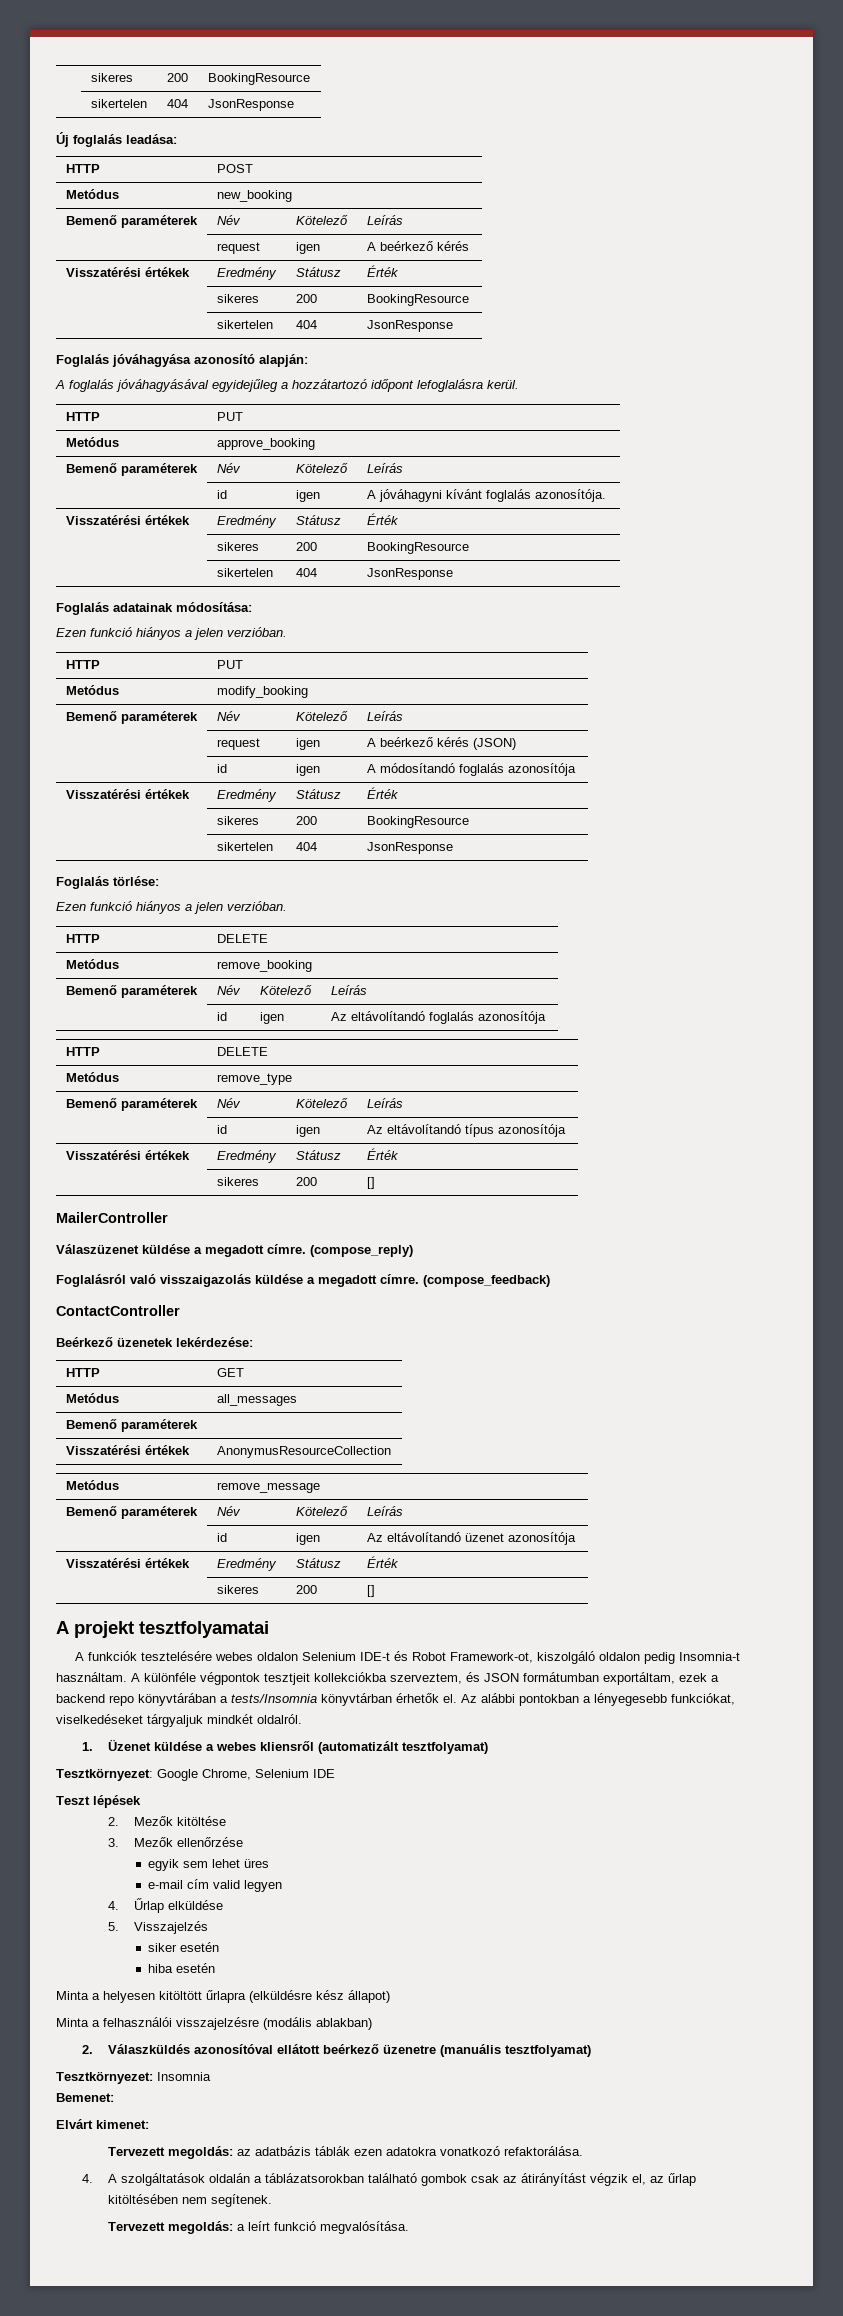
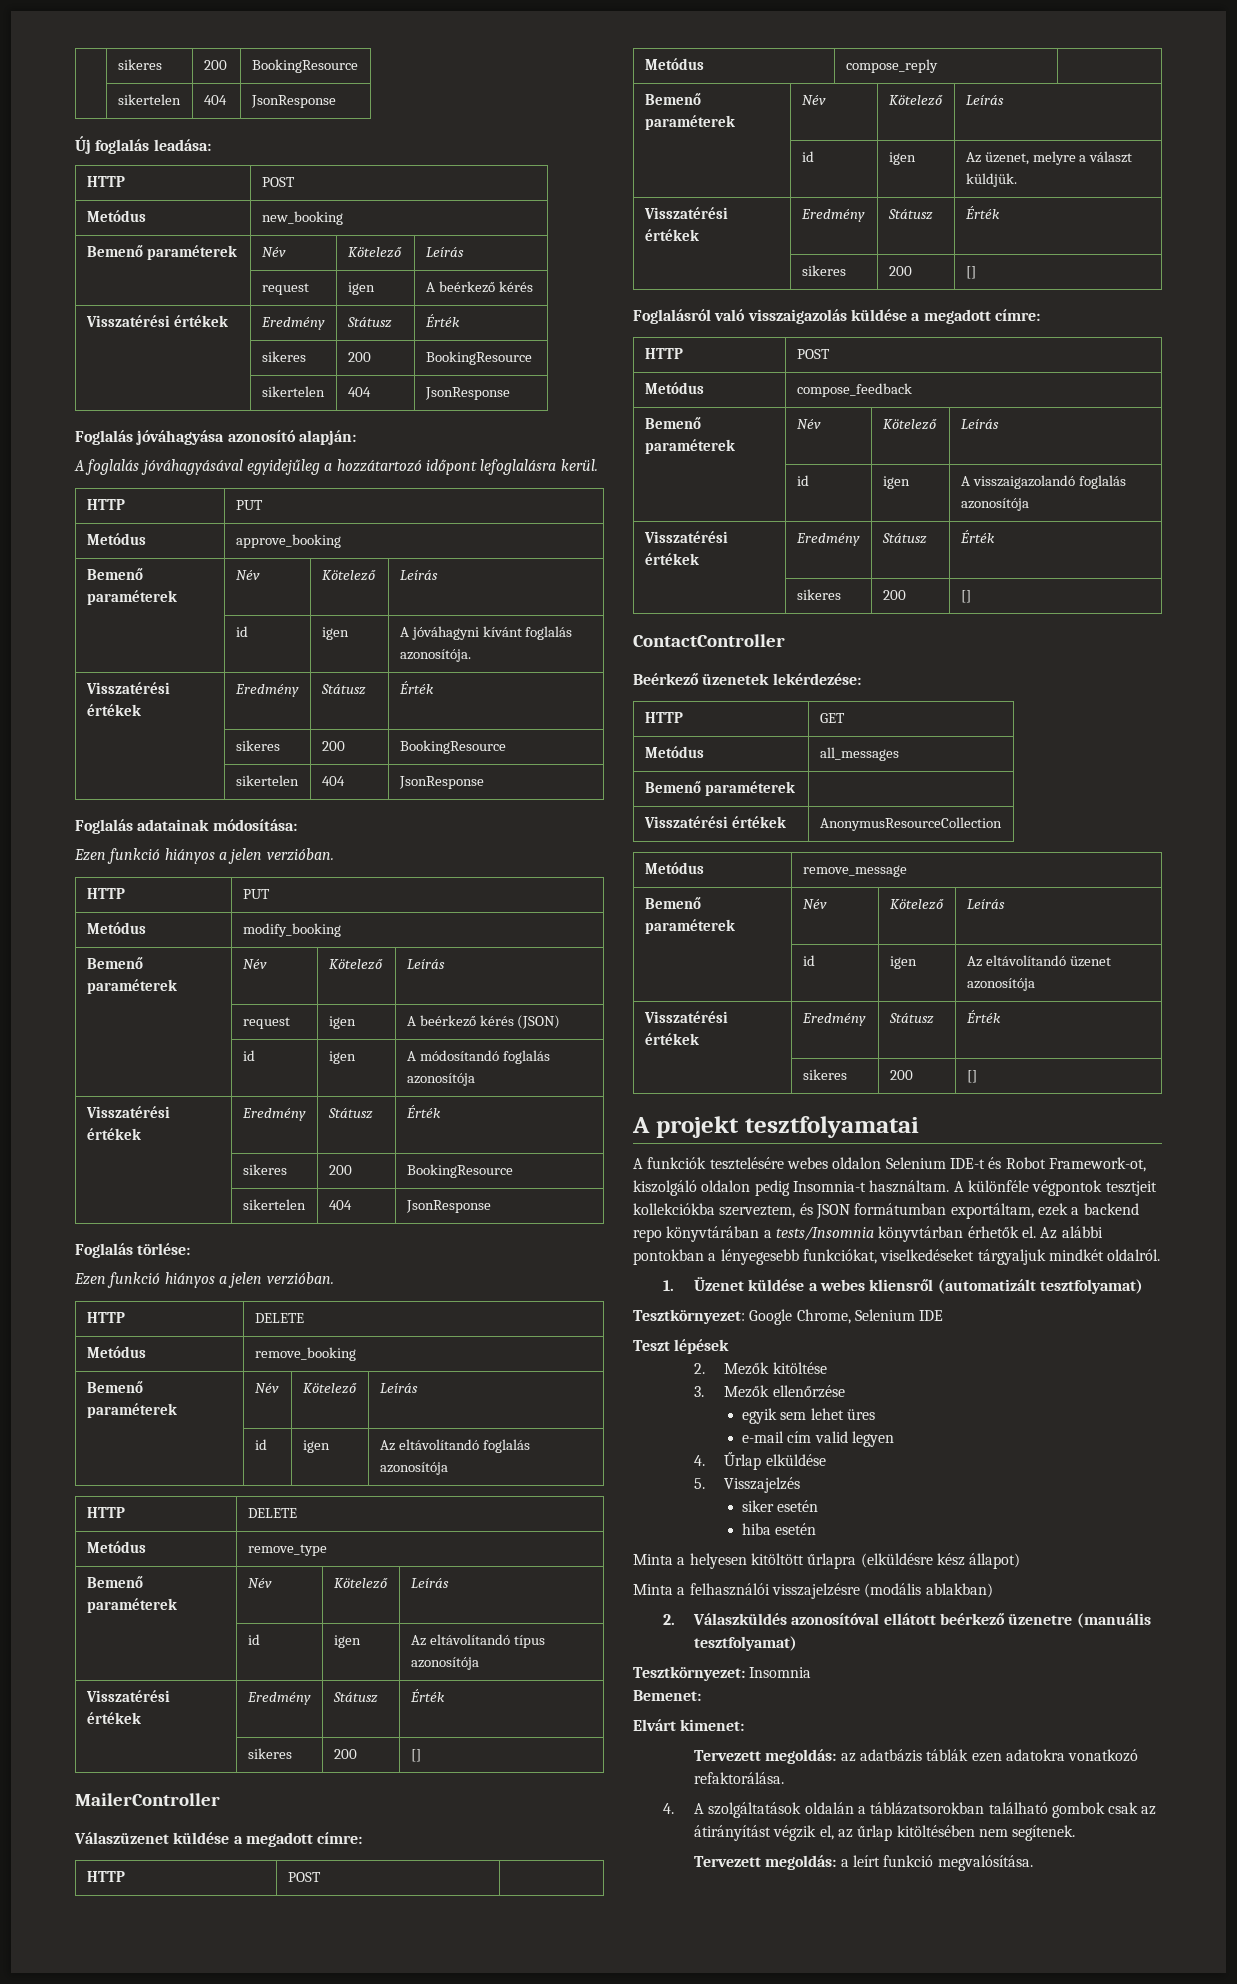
- Válaszüzenet küldése a megadott címre. (compose_reply)
+ Válaszüzenet küldése a megadott címre:
+ HTTP | POST |
+ Metódus | compose_reply |
+ Bemenő paraméterek | Név | Kötelező | Leírás
+ | id | igen | Az üzenet, melyre a választ küldjük.
+ Visszatérési értékek | Eredmény | Státusz | Érték
+ | sikeres | 200 | []
- Foglalásról való visszaigazolás küldése a megadott címre. (compose_feedback)
+ Foglalásról való visszaigazolás küldése a megadott címre:
+ HTTP | POST
+ Metódus | compose_feedback
+ Bemenő paraméterek | Név | Kötelező | Leírás
+ | id | igen | A visszaigazolandó foglalás azonosítója
+ Visszatérési értékek | Eredmény | Státusz | Érték
+ | sikeres | 200 | []

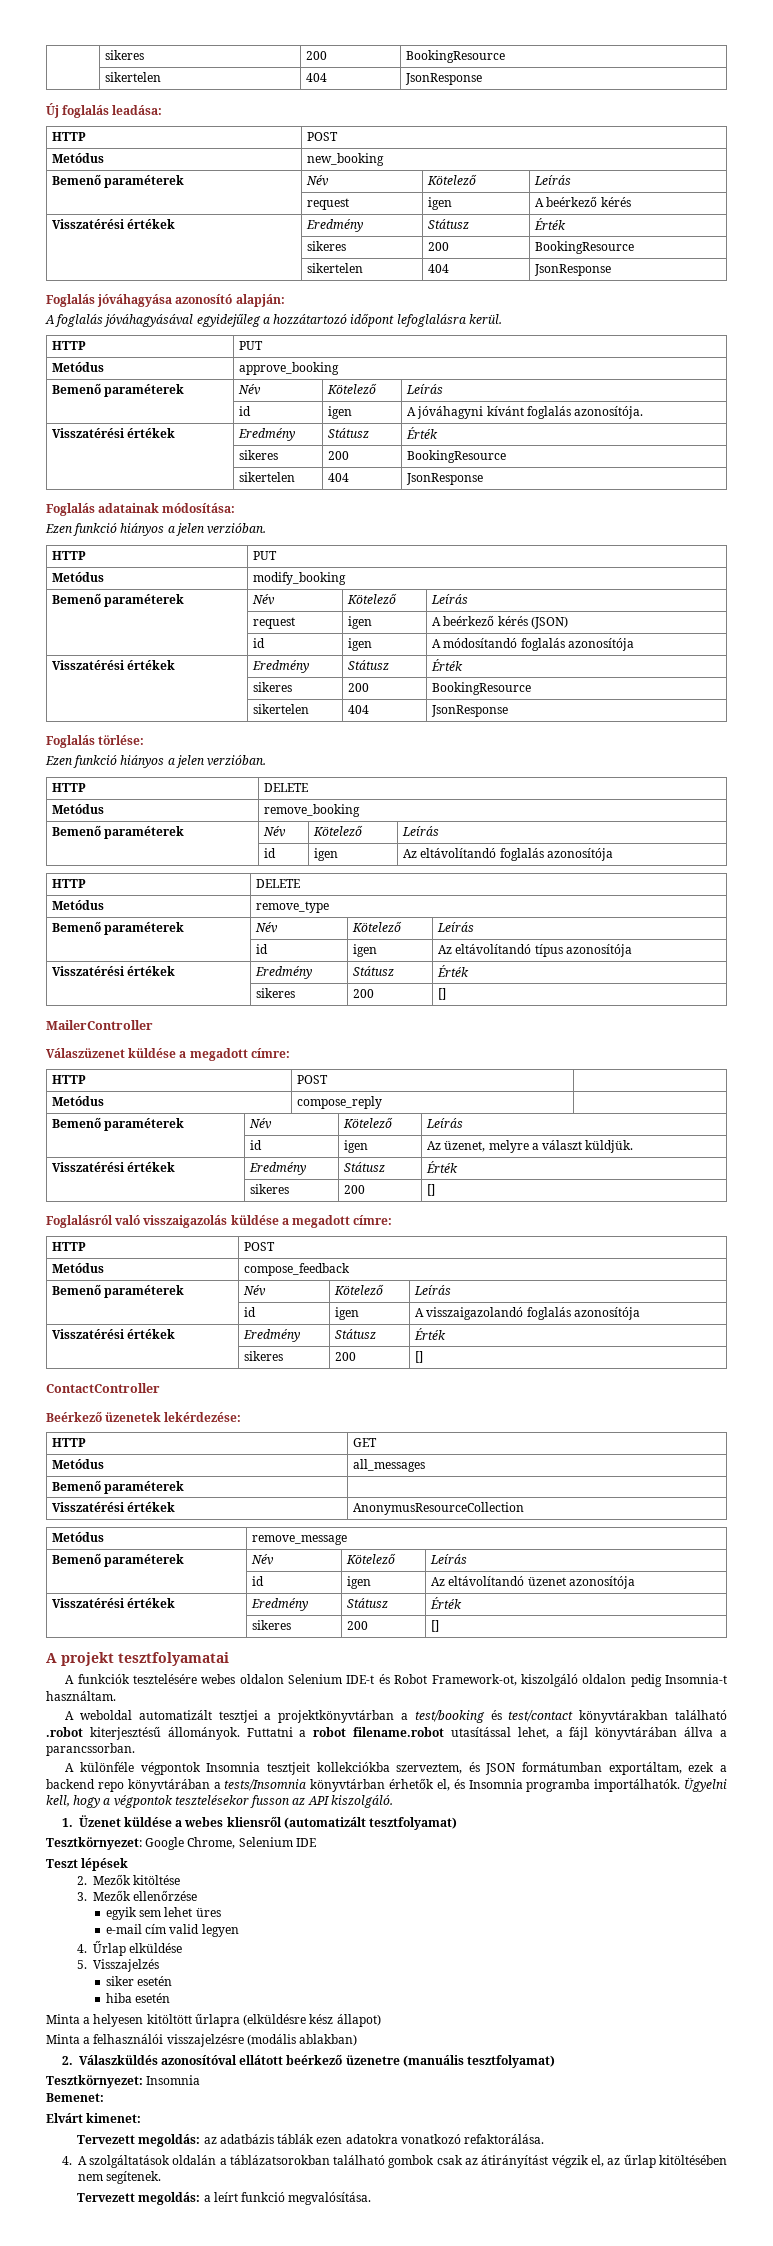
- A funkciók tesztelésére webes oldalon Selenium IDE-t és Robot Framework-ot, kiszolgáló oldalon pedig Insomnia-t használtam. A különféle végpontok tesztjeit kollekciókba szerveztem, és JSON formátumban exportáltam, ezek a backend repo könyvtárában a tests/Insomnia könyvtárban érhetők el. Az alábbi pontokban a lényegesebb funkciókat, viselkedéseket tárgyaljuk mindkét oldalról.
+ A funkciók tesztelésére webes oldalon Selenium IDE-t és Robot Framework-ot, kiszolgáló oldalon pedig Insomnia-t használtam.
+ A weboldal automatizált tesztjei a projektkönyvtárban a test/booking és test/contact könyvtárakban található .robot kiterjesztésű állományok. Futtatni a robot filename.robot utasítással lehet, a fájl könyvtárában állva a parancssorban.
+ A különféle végpontok Insomnia tesztjeit kollekciókba szerveztem, és JSON formátumban exportáltam, ezek a backend repo könyvtárában a tests/Insomnia könyvtárban érhetők el, és Insomnia programba importálhatók. Ügyelni kell, hogy a végpontok tesztelésekor fusson az API kiszolgáló.

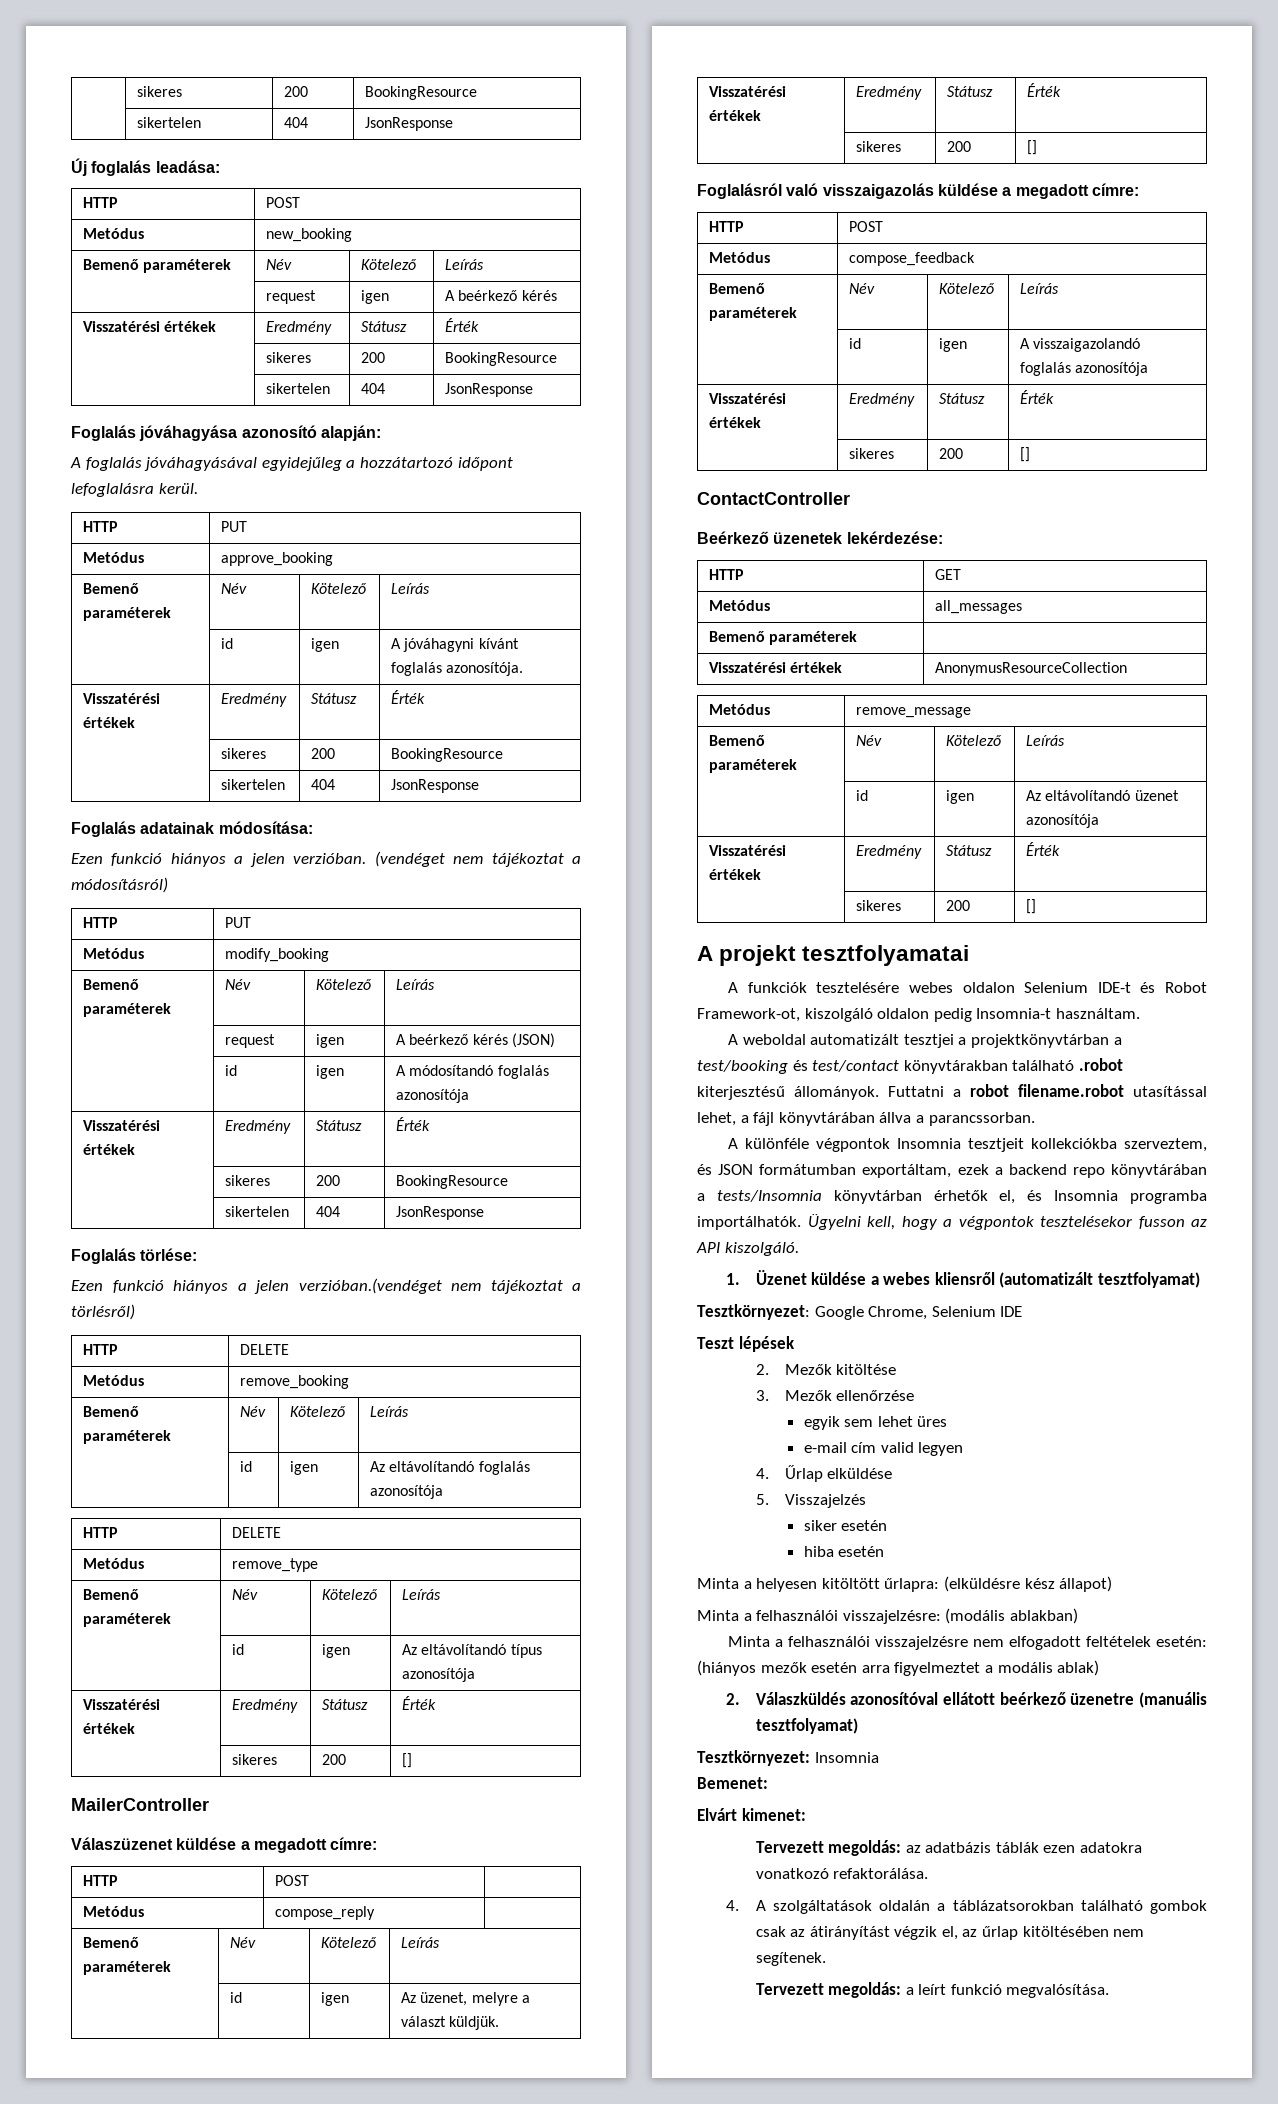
+ (vendéget nem tájékoztat a módosításról)
  Foglalás törlése:
- Ezen funkció hiányos a jelen verzióban.
+ Ezen funkció hiányos a jelen verzióban.(vendéget nem tájékoztat a törlésről)
- Minta a helyesen kitöltött űrlapra (elküldésre kész állapot)
+ Minta a helyesen kitöltött űrlapra: (elküldésre kész állapot)
- Minta a felhasználói visszajelzésre (modális ablakban)
+ Minta a felhasználói visszajelzésre: (modális ablakban)
+ Minta a felhasználói visszajelzésre nem elfogadott feltételek esetén: (hiányos mezők esetén arra figyelmeztet a modális ablak)

